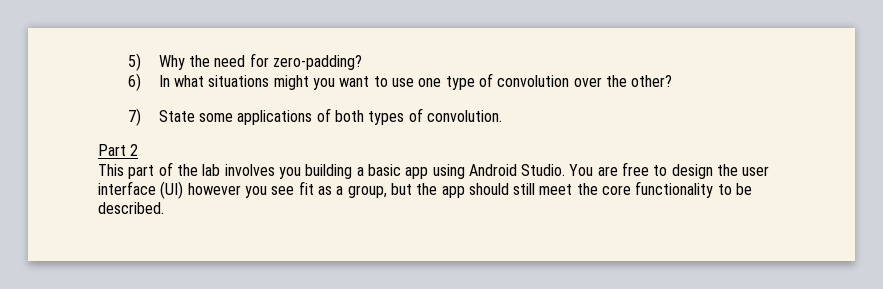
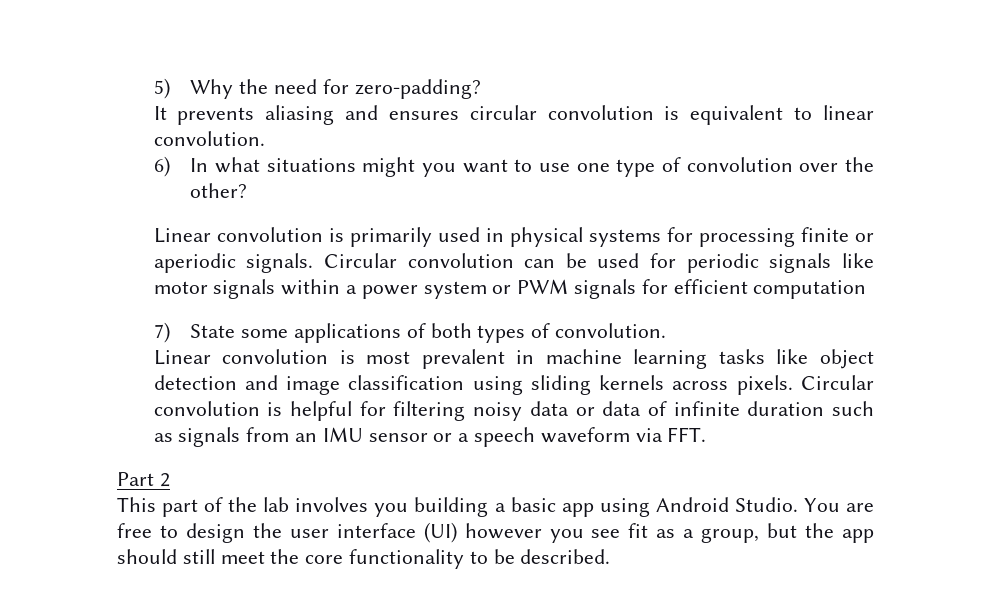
+ It prevents aliasing and ensures circular convolution is equivalent to linear convolution.
+ Linear convolution is primarily used in physical systems for processing finite or aperiodic signals. Circular convolution can be used for periodic signals like motor signals within a power system or PWM signals for efficient computation
+ Linear convolution is most prevalent in machine learning tasks like object detection and image classification using sliding kernels across pixels. Circular convolution is helpful for filtering noisy data or data of infinite duration such as signals from an IMU sensor or a speech waveform via FFT.

